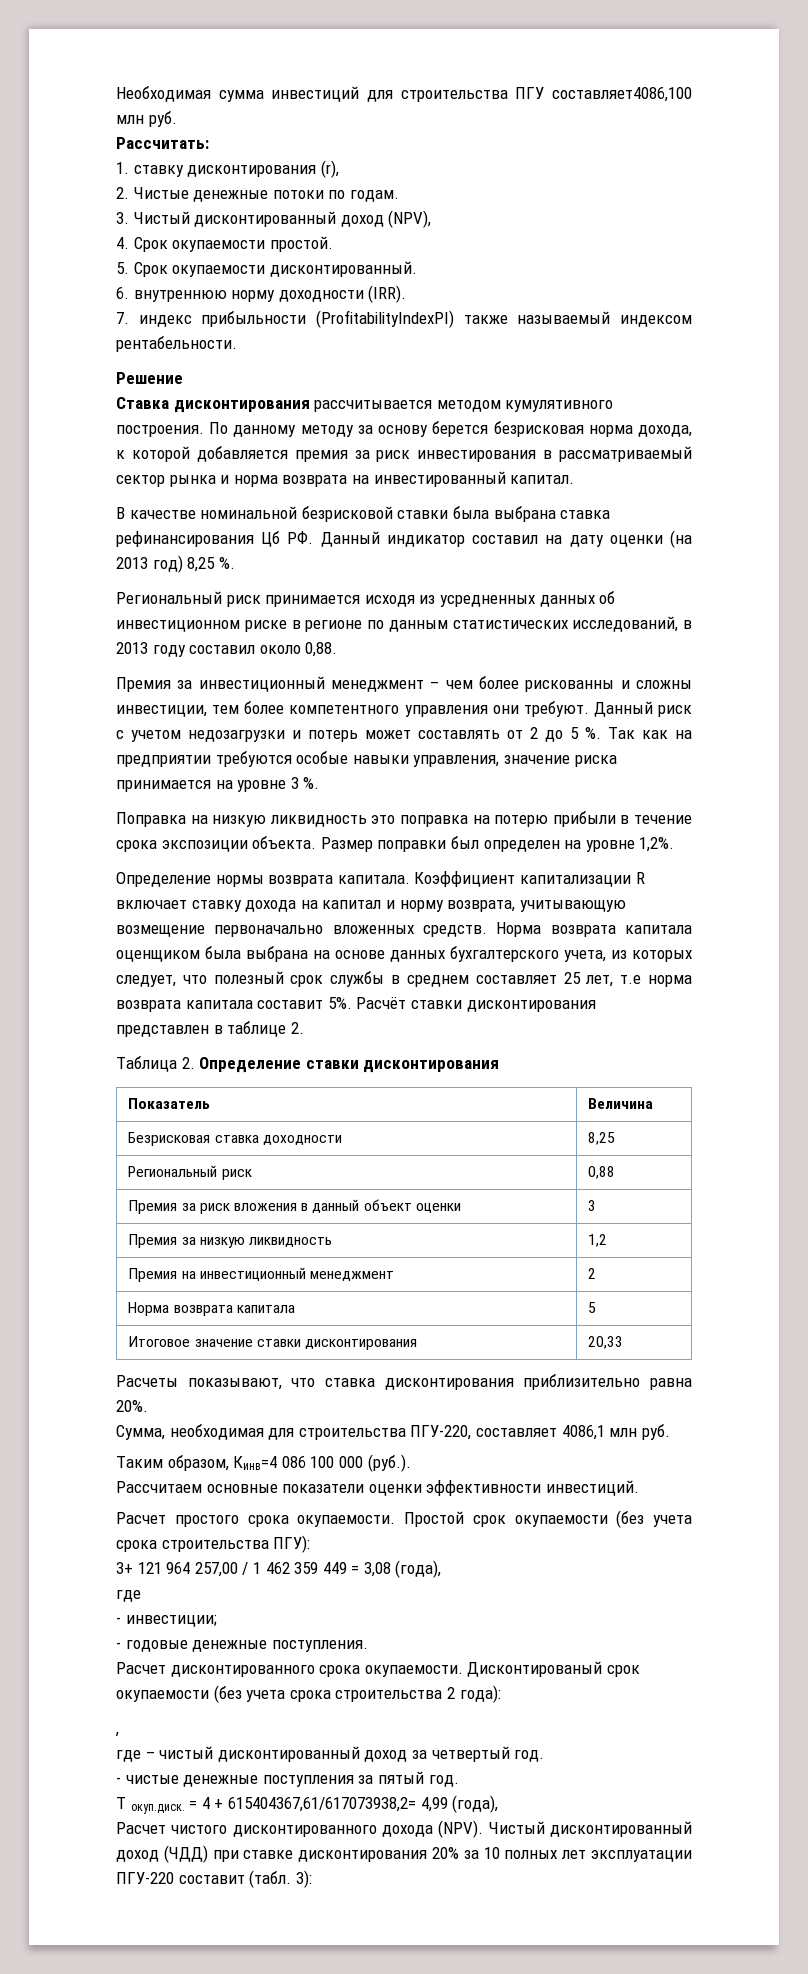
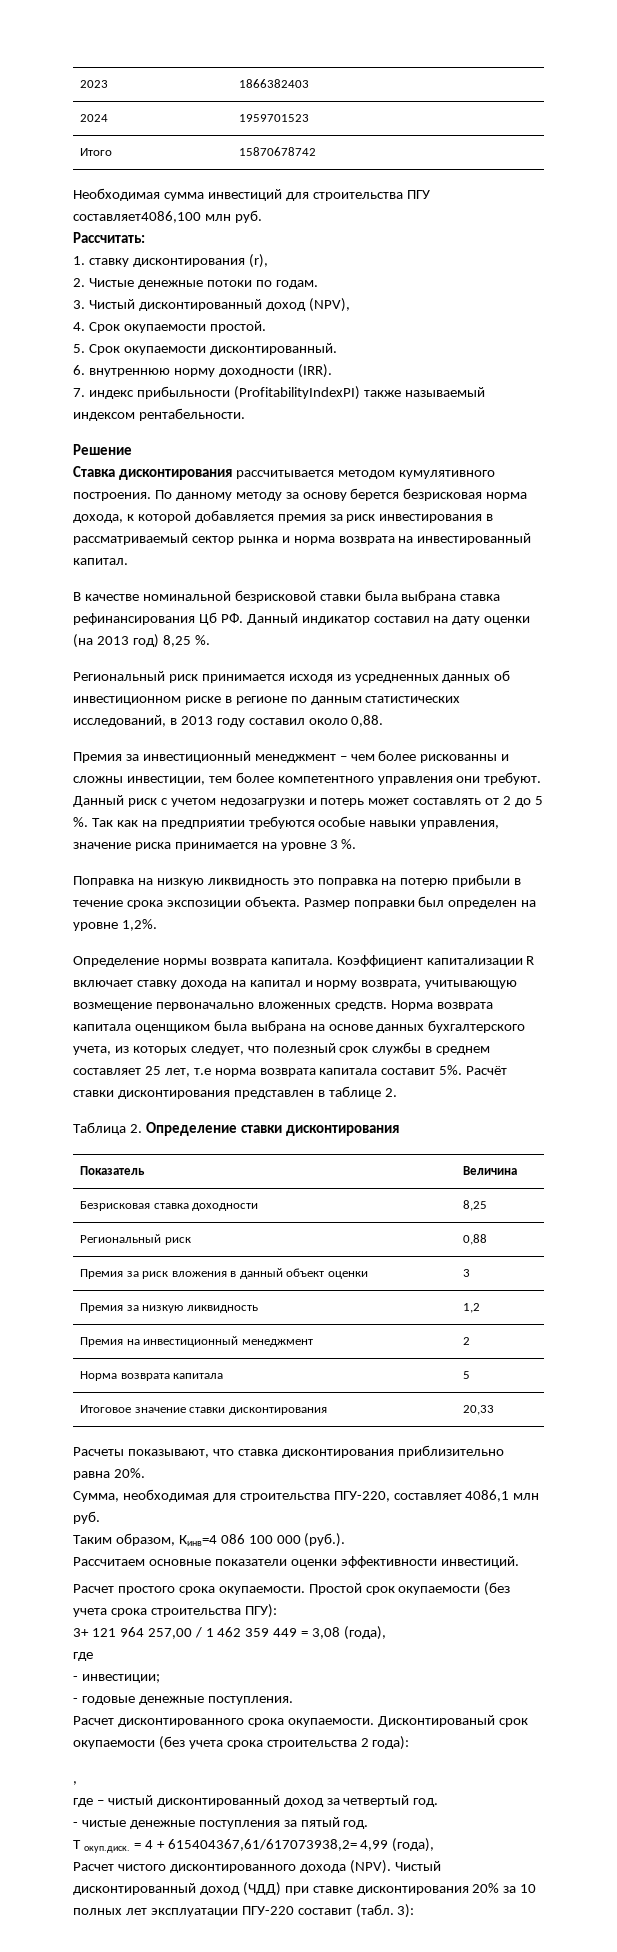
+ 2023 | 1866382403
+ 2024 | 1959701523
+ Итого | 15870678742

